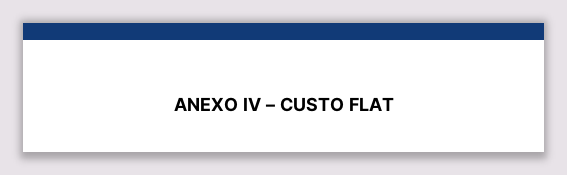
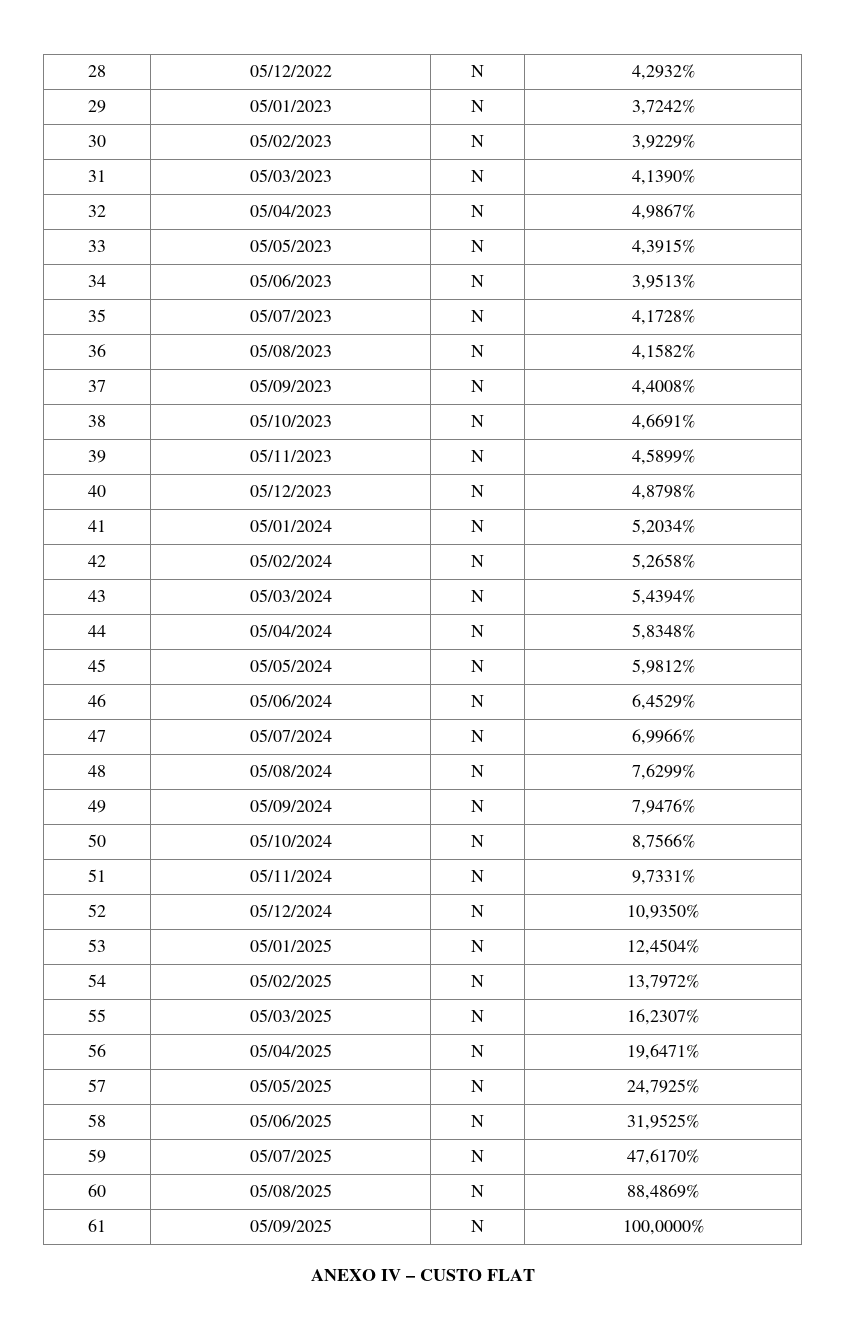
+ 28 | 05/12/2022 | N | 4,2932%
+ 29 | 05/01/2023 | N | 3,7242%
+ 30 | 05/02/2023 | N | 3,9229%
+ 31 | 05/03/2023 | N | 4,1390%
+ 32 | 05/04/2023 | N | 4,9867%
+ 33 | 05/05/2023 | N | 4,3915%
+ 34 | 05/06/2023 | N | 3,9513%
+ 35 | 05/07/2023 | N | 4,1728%
+ 36 | 05/08/2023 | N | 4,1582%
+ 37 | 05/09/2023 | N | 4,4008%
+ 38 | 05/10/2023 | N | 4,6691%
+ 39 | 05/11/2023 | N | 4,5899%
+ 40 | 05/12/2023 | N | 4,8798%
+ 41 | 05/01/2024 | N | 5,2034%
+ 42 | 05/02/2024 | N | 5,2658%
+ 43 | 05/03/2024 | N | 5,4394%
+ 44 | 05/04/2024 | N | 5,8348%
+ 45 | 05/05/2024 | N | 5,9812%
+ 46 | 05/06/2024 | N | 6,4529%
+ 47 | 05/07/2024 | N | 6,9966%
+ 48 | 05/08/2024 | N | 7,6299%
+ 49 | 05/09/2024 | N | 7,9476%
+ 50 | 05/10/2024 | N | 8,7566%
+ 51 | 05/11/2024 | N | 9,7331%
+ 52 | 05/12/2024 | N | 10,9350%
+ 53 | 05/01/2025 | N | 12,4504%
+ 54 | 05/02/2025 | N | 13,7972%
+ 55 | 05/03/2025 | N | 16,2307%
+ 56 | 05/04/2025 | N | 19,6471%
+ 57 | 05/05/2025 | N | 24,7925%
+ 58 | 05/06/2025 | N | 31,9525%
+ 59 | 05/07/2025 | N | 47,6170%
+ 60 | 05/08/2025 | N | 88,4869%
+ 61 | 05/09/2025 | N | 100,0000%

